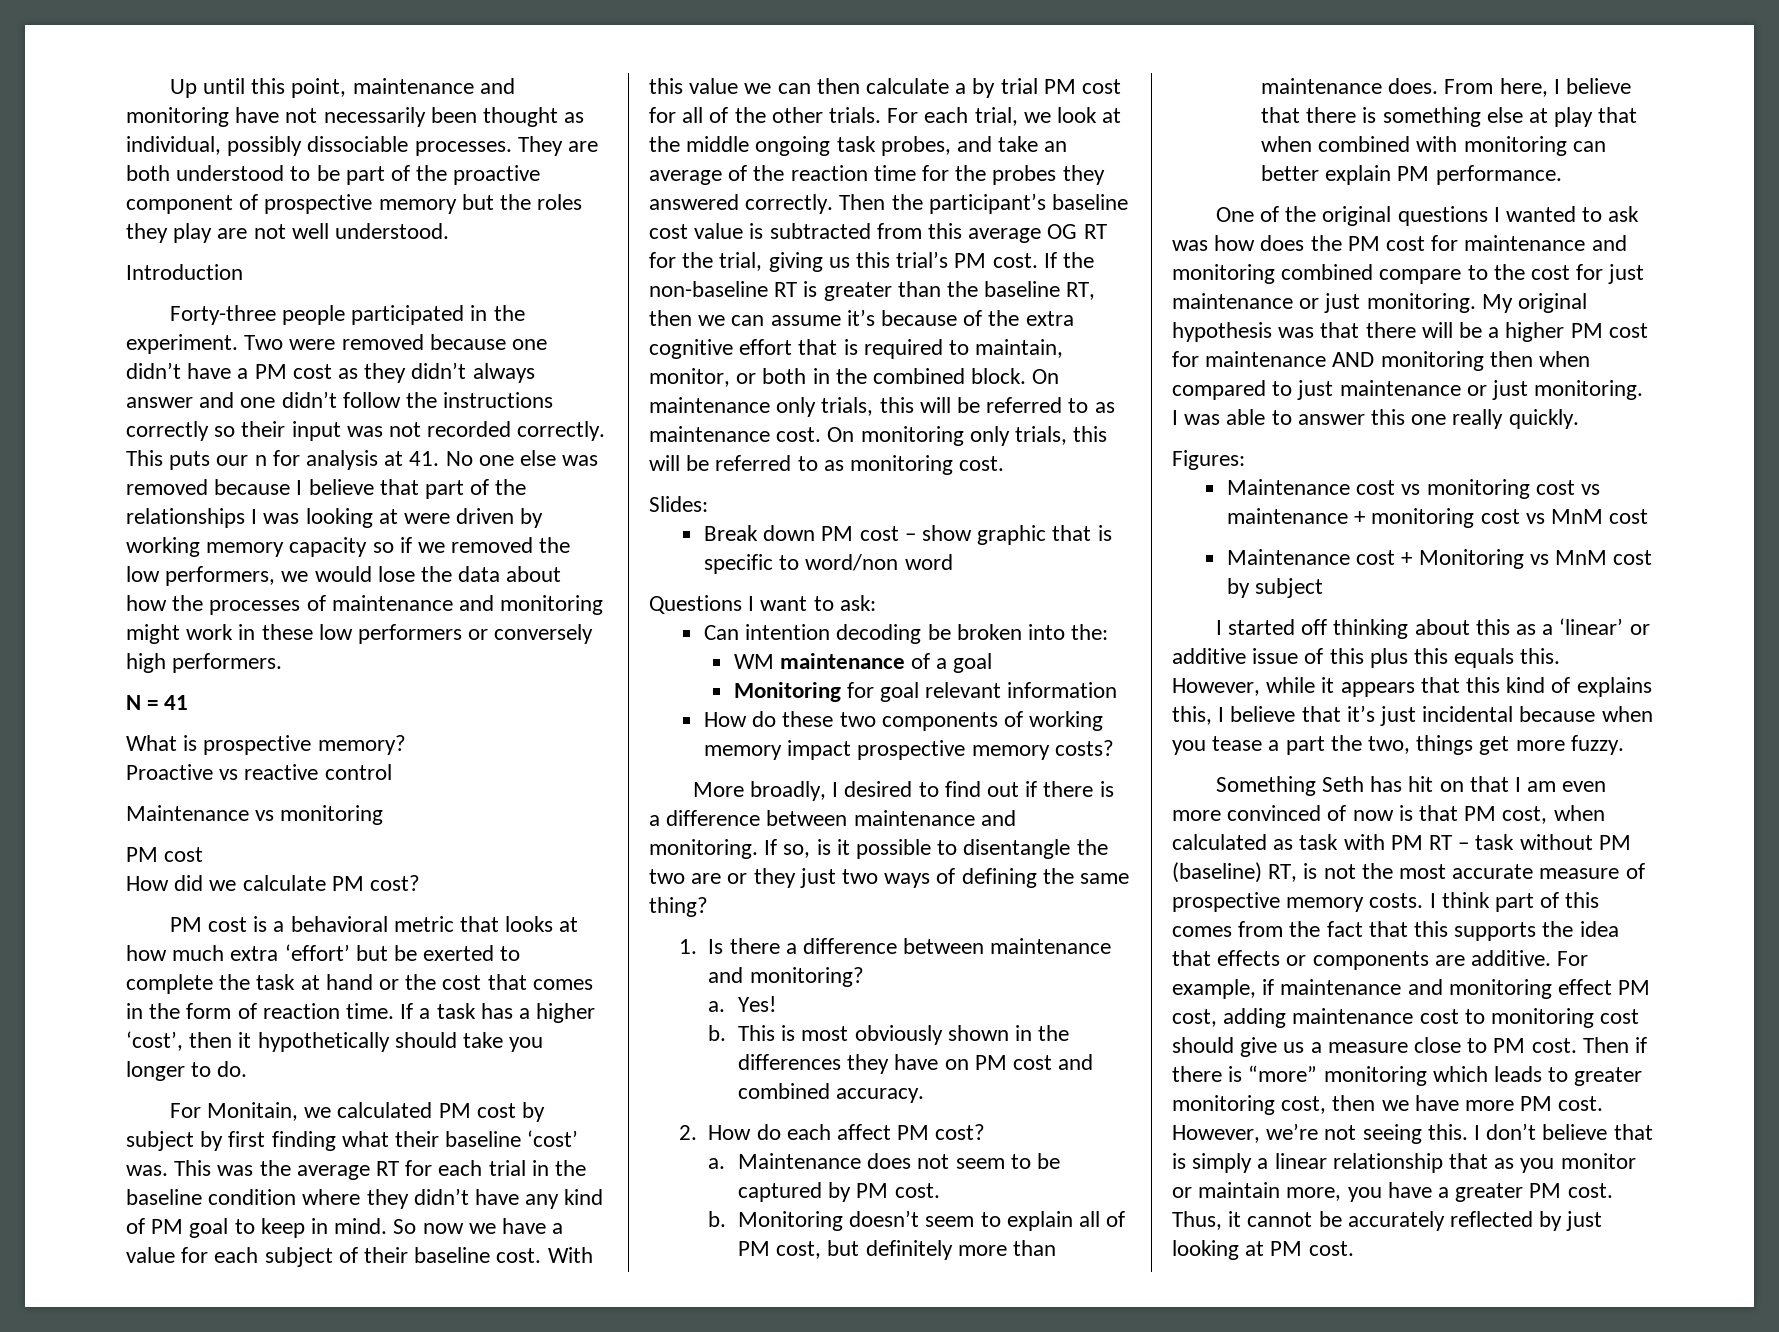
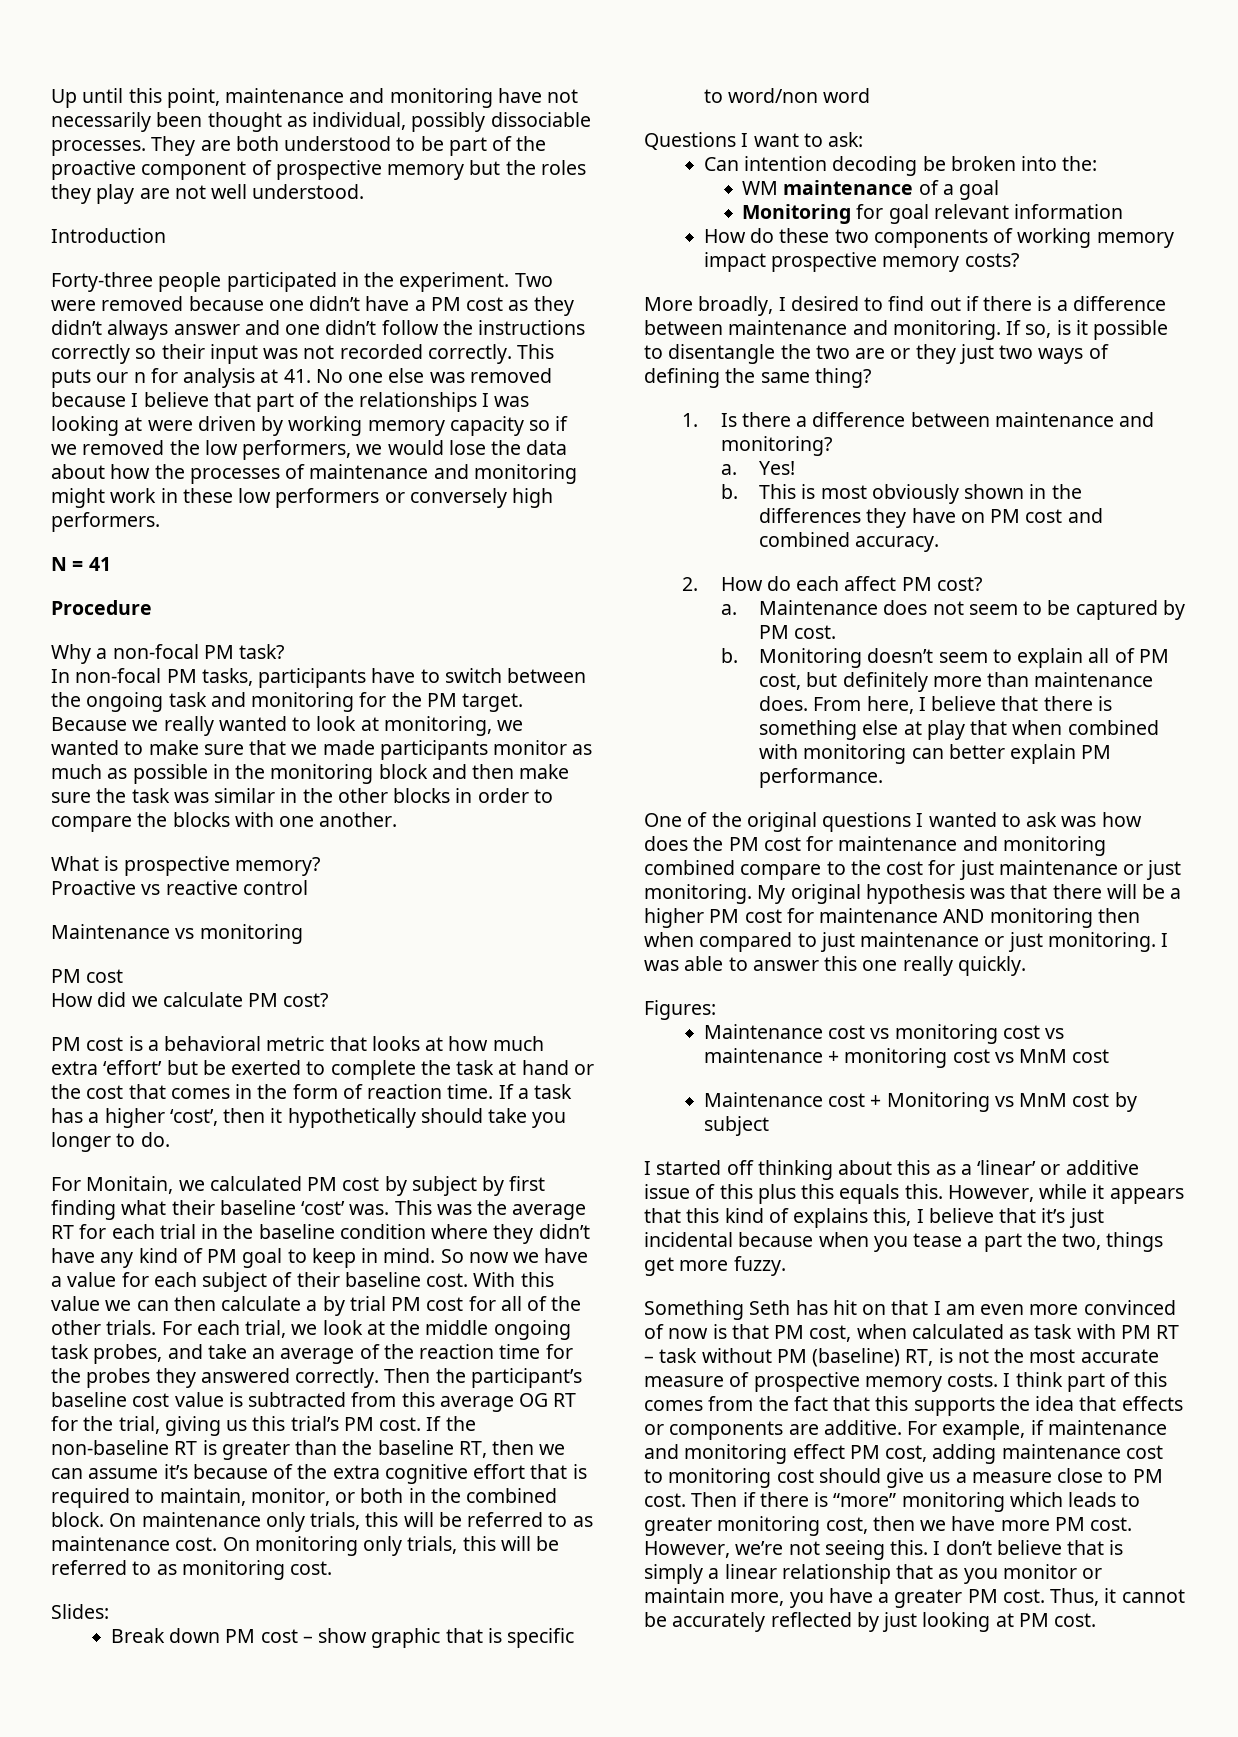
+ Procedure
+ Why a non-focal PM task?
+ In non-focal PM tasks, participants have to switch between the ongoing task and monitoring for the PM target. Because we really wanted to look at monitoring, we wanted to make sure that we made participants monitor as much as possible in the monitoring block and then make sure the task was similar in the other blocks in order to compare the blocks with one another.

